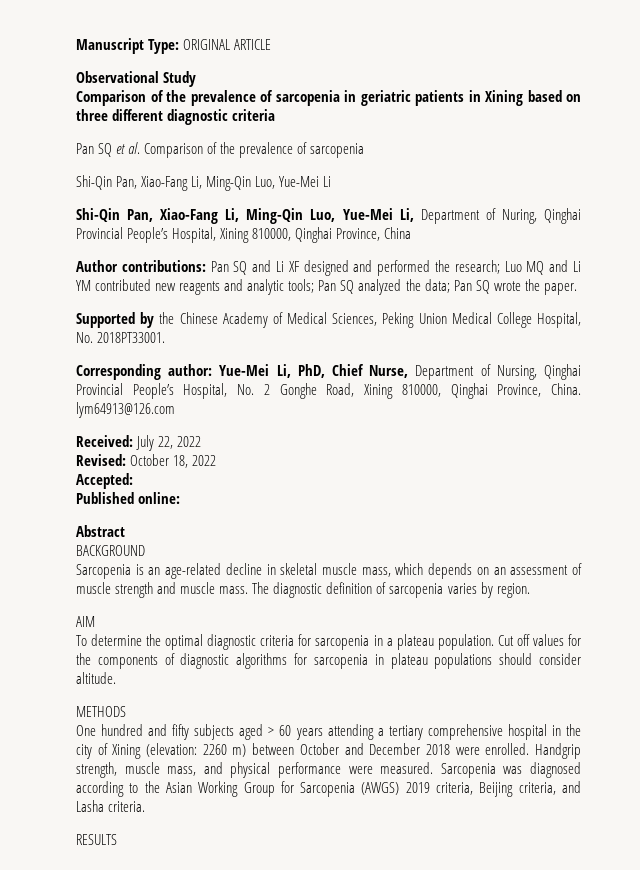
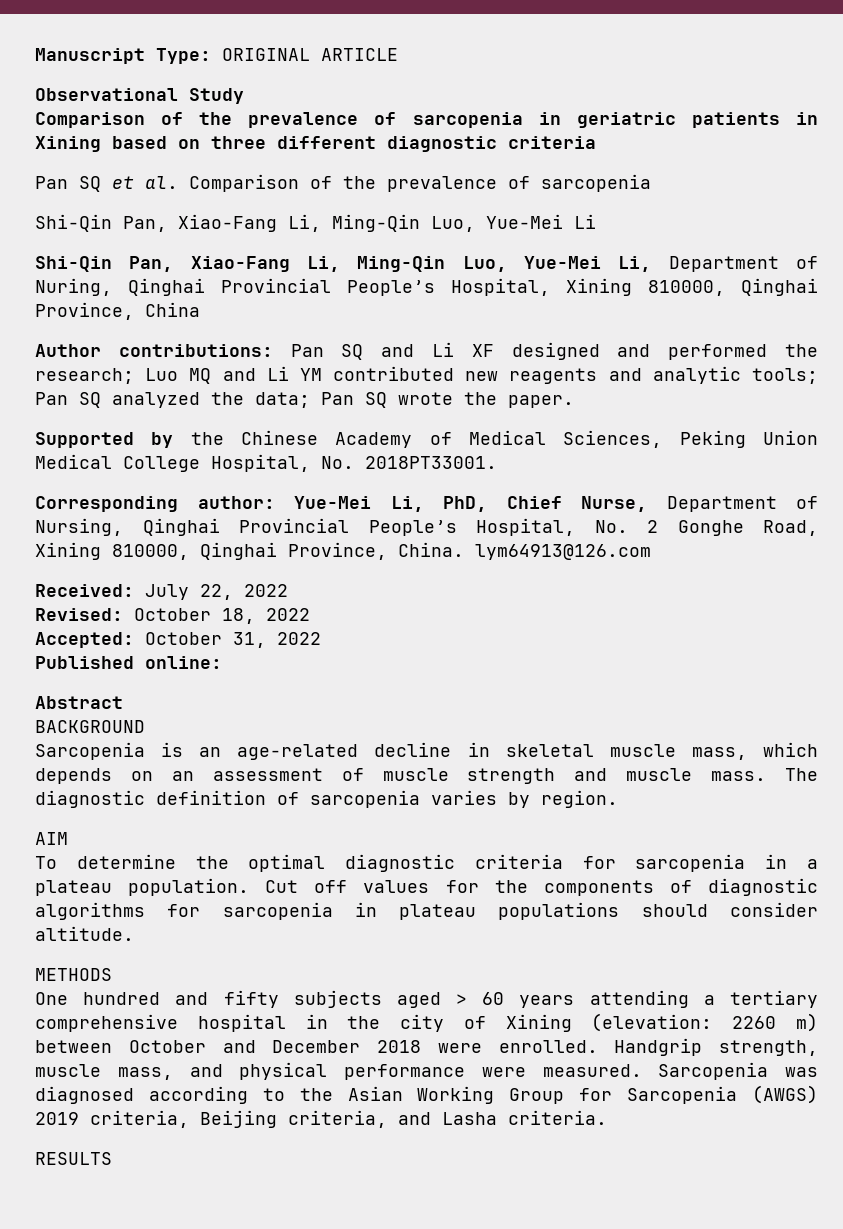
- Accepted:
+ Accepted: October 31, 2022

